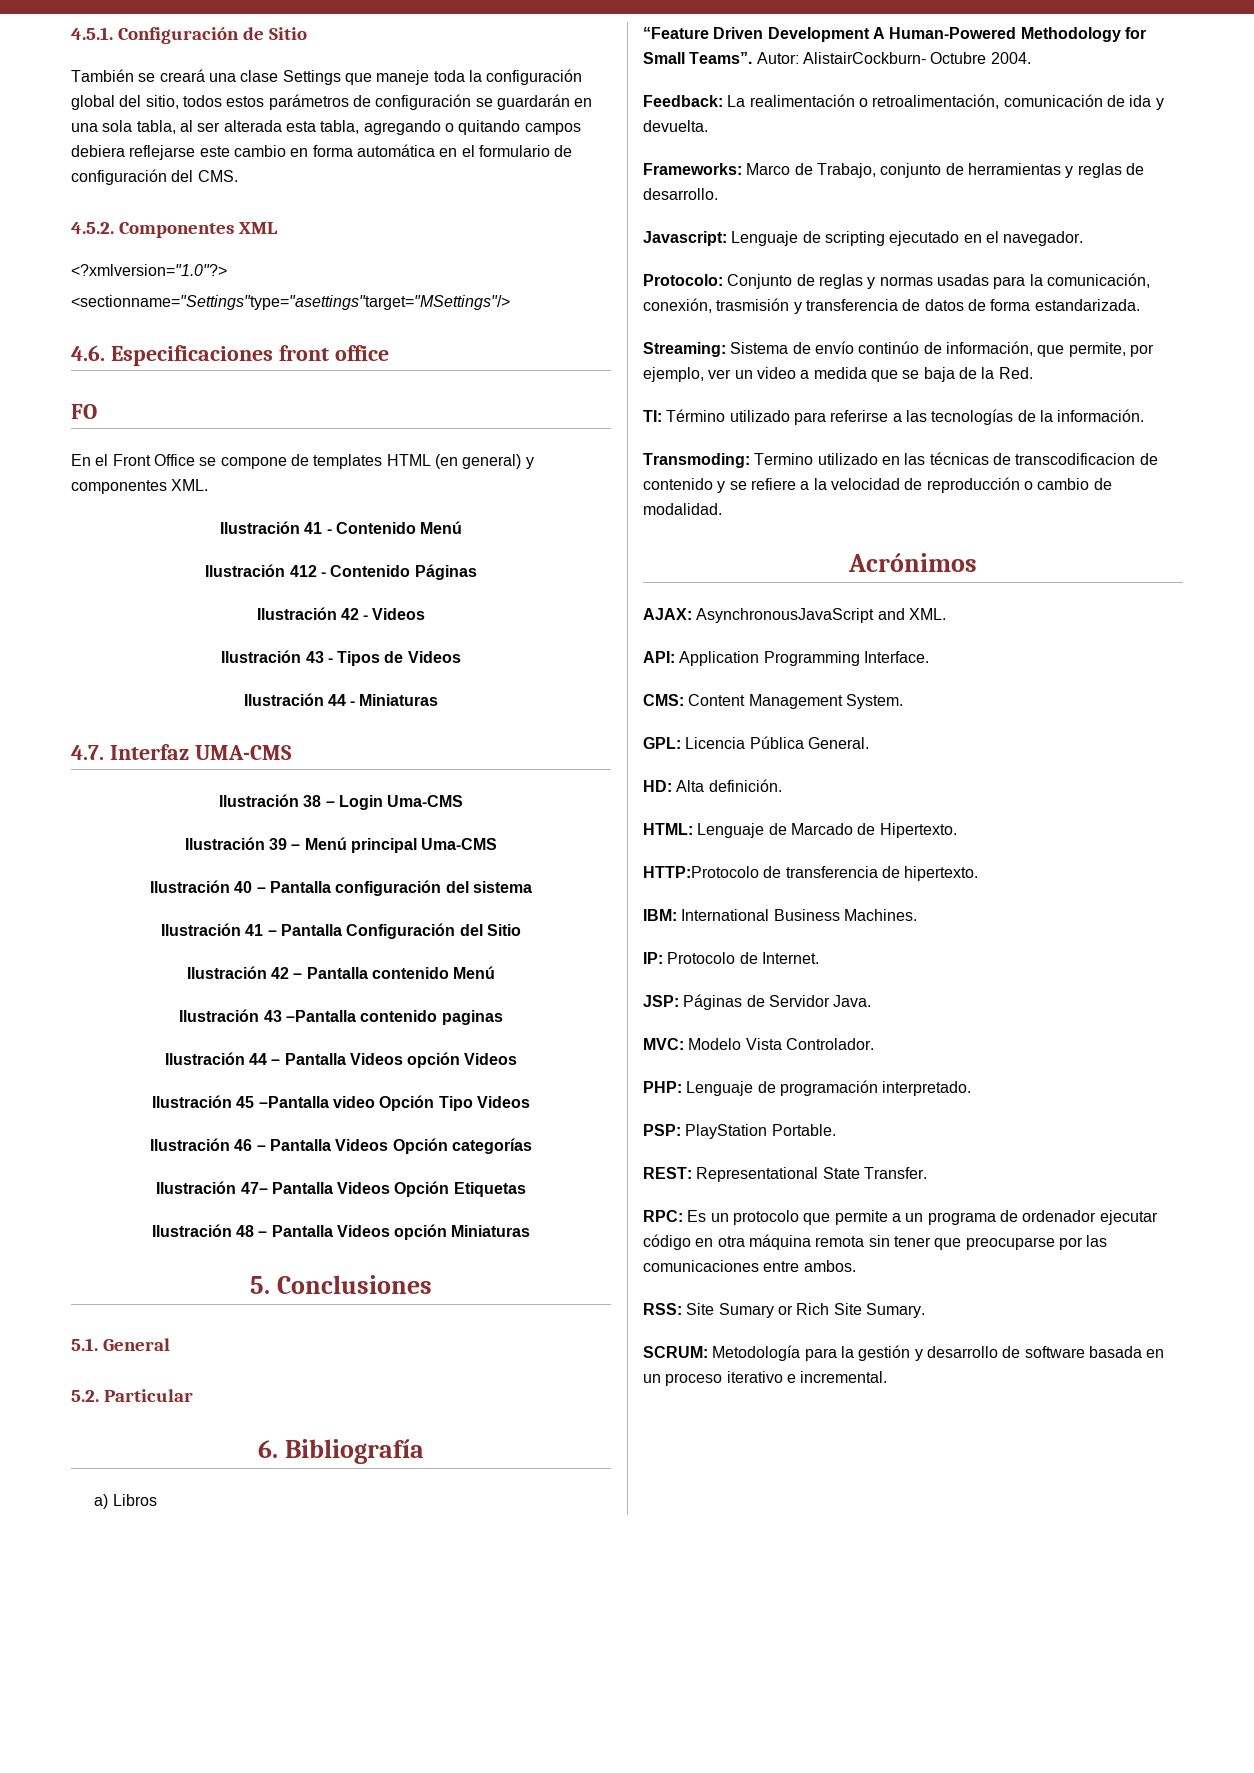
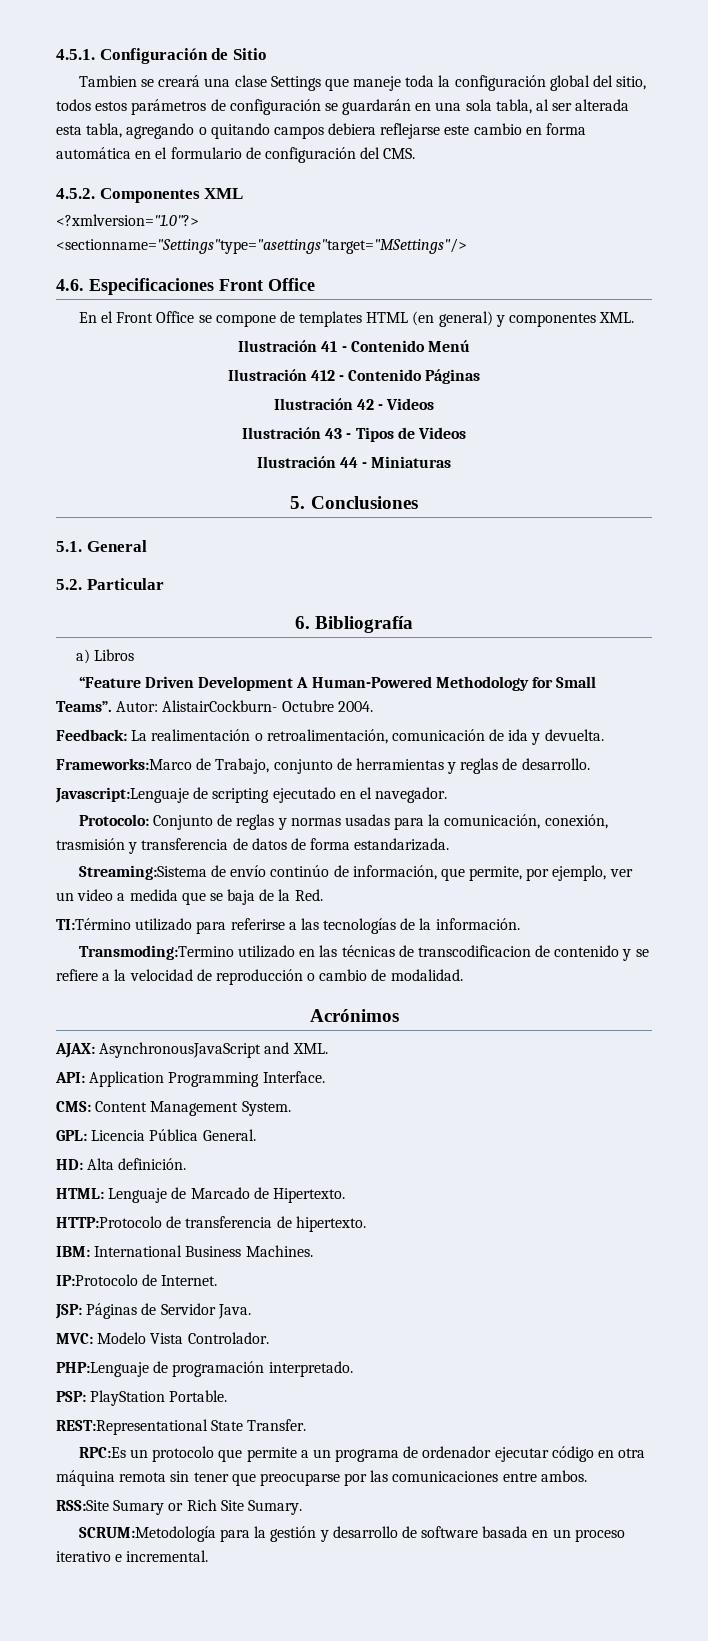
- También se creará una clase Settings que maneje toda la configuración global del sitio, todos estos parámetros de configuración se guardarán en una sola tabla, al ser alterada esta tabla, agregando o quitando campos debiera reflejarse este cambio en forma automática en el formulario de configuración del CMS.
+ Tambien se creará una clase Settings que maneje toda la configuración global del sitio, todos estos parámetros de configuración se guardarán en una sola tabla, al ser alterada esta tabla, agregando o quitando campos debiera reflejarse este cambio en forma automática en el formulario de configuración del CMS.
- 4.6. Especificaciones front office
- FO
+ 4.6. Especificaciones Front Office
- 4.7. Interfaz UMA-CMS
- Ilustración 38 – Login Uma-CMS
- Ilustración 39 – Menú principal Uma-CMS
- Ilustración 40 – Pantalla configuración del sistema
- Ilustración 41 – Pantalla Configuración del Sitio
- Ilustración 42 – Pantalla contenido Menú
- Ilustración 43 –Pantalla contenido paginas
- Ilustración 44 – Pantalla Videos opción Videos
- Ilustración 45 –Pantalla video Opción Tipo Videos
- Ilustración 46 – Pantalla Videos Opción categorías
- Ilustración 47– Pantalla Videos Opción Etiquetas
- Ilustración 48 – Pantalla Videos opción Miniaturas
- Frameworks: Marco de Trabajo, conjunto de herramientas y reglas de desarrollo.
+ Frameworks:Marco de Trabajo, conjunto de herramientas y reglas de desarrollo.
- Javascript: Lenguaje de scripting ejecutado en el navegador.
+ Javascript:Lenguaje de scripting ejecutado en el navegador.
- Streaming: Sistema de envío continúo de información, que permite, por ejemplo, ver un video a medida que se baja de la Red.
+ Streaming:Sistema de envío continúo de información, que permite, por ejemplo, ver un video a medida que se baja de la Red.
- TI: Término utilizado para referirse a las tecnologías de la información.
+ TI:Término utilizado para referirse a las tecnologías de la información.
- Transmoding: Termino utilizado en las técnicas de transcodificacion de contenido y se refiere a la velocidad de reproducción o cambio de modalidad.
+ Transmoding:Termino utilizado en las técnicas de transcodificacion de contenido y se refiere a la velocidad de reproducción o cambio de modalidad.
- IP: Protocolo de Internet.
+ IP:Protocolo de Internet.
- PHP: Lenguaje de programación interpretado.
+ PHP:Lenguaje de programación interpretado.
- REST: Representational State Transfer.
+ REST:Representational State Transfer.
- RPC: Es un protocolo que permite a un programa de ordenador ejecutar código en otra máquina remota sin tener que preocuparse por las comunicaciones entre ambos.
+ RPC:Es un protocolo que permite a un programa de ordenador ejecutar código en otra máquina remota sin tener que preocuparse por las comunicaciones entre ambos.
- RSS: Site Sumary or Rich Site Sumary.
+ RSS:Site Sumary or Rich Site Sumary.
- SCRUM: Metodología para la gestión y desarrollo de software basada en un proceso iterativo e incremental.
+ SCRUM:Metodología para la gestión y desarrollo de software basada en un proceso iterativo e incremental.

